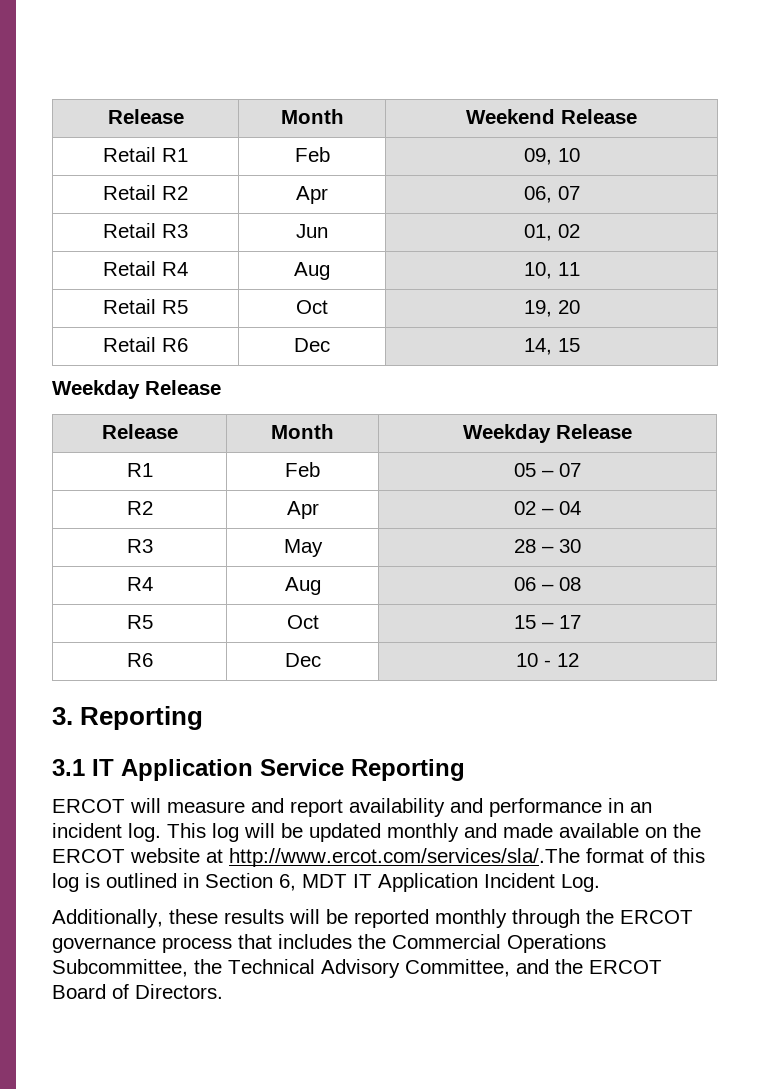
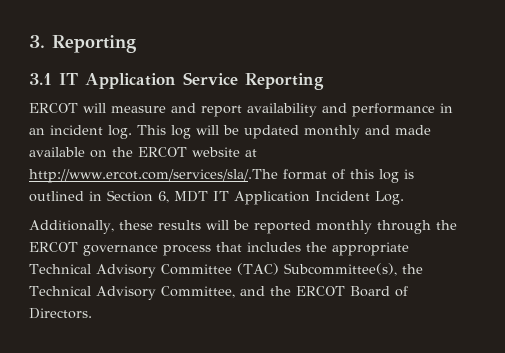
- Release | Month | Weekend Release
- Retail R1 | Feb | 09, 10
- Retail R2 | Apr | 06, 07
- Retail R3 | Jun | 01, 02
- Retail R4 | Aug | 10, 11
- Retail R5 | Oct | 19, 20
- Retail R6 | Dec | 14, 15
- Weekday Release
- Release | Month | Weekday Release
- R1 | Feb | 05 – 07
- R2 | Apr | 02 – 04
- R3 | May | 28 – 30
- R4 | Aug | 06 – 08
- R5 | Oct | 15 – 17
- R6 | Dec | 10 - 12
- Additionally, these results will be reported monthly through the ERCOT governance process that includes the Commercial Operations Subcommittee, the Technical Advisory Committee, and the ERCOT Board of Directors.
+ Additionally, these results will be reported monthly through the ERCOT governance process that includes the appropriate Technical Advisory Committee (TAC) Subcommittee(s), the Technical Advisory Committee, and the ERCOT Board of Directors.

